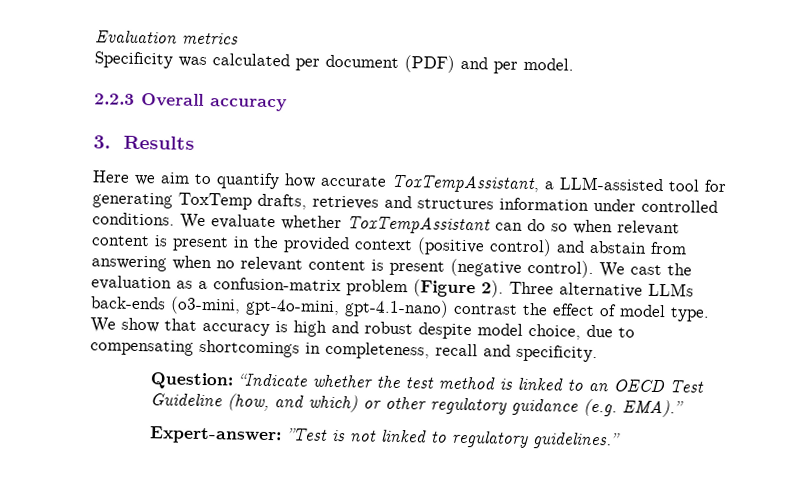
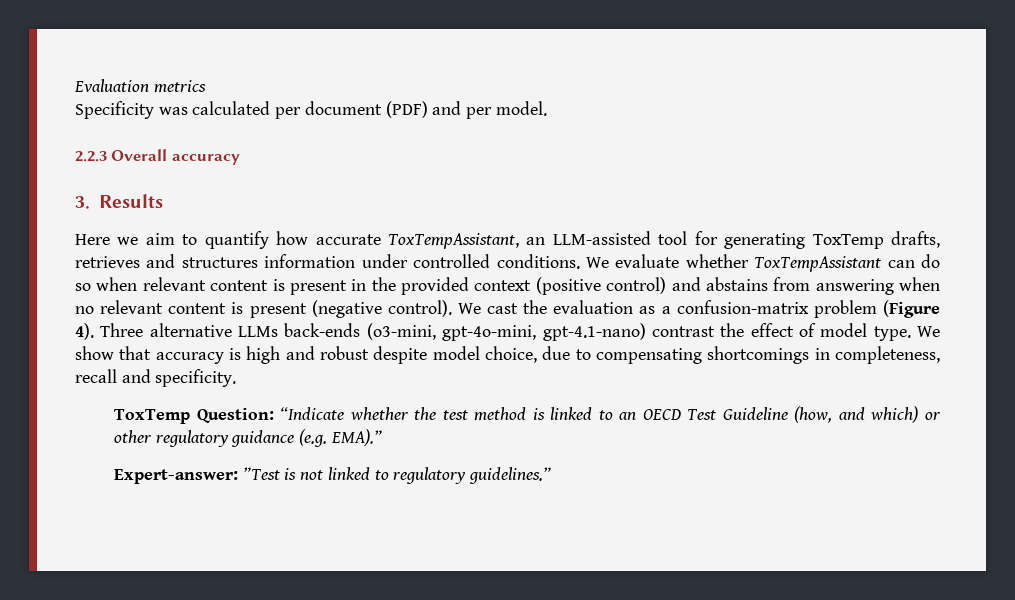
- Here we aim to quantify how accurate ToxTempAssistant, a LLM-assisted tool for generating ToxTemp drafts, retrieves and structures information under controlled conditions.
+ Here we aim to quantify how accurate ToxTempAssistant, an LLM-assisted tool for generating ToxTemp drafts, retrieves and structures information under controlled conditions.
- We evaluate whether ToxTempAssistant can do so when relevant content is present in the provided context (positive control) and abstain from answering when no relevant content is present (negative control).
+ We evaluate whether ToxTempAssistant can do so when relevant content is present in the provided context (positive control) and abstains from answering when no relevant content is present (negative control).
- We cast the evaluation as a confusion-matrix problem (Figure 2).
+ We cast the evaluation as a confusion-matrix problem (Figure 4).
- Question: “Indicate whether the test method is linked to an OECD Test Guideline (how, and which) or other regulatory guidance (e.g. EMA).”
+ ToxTemp Question: “Indicate whether the test method is linked to an OECD Test Guideline (how, and which) or other regulatory guidance (e.g. EMA).”

